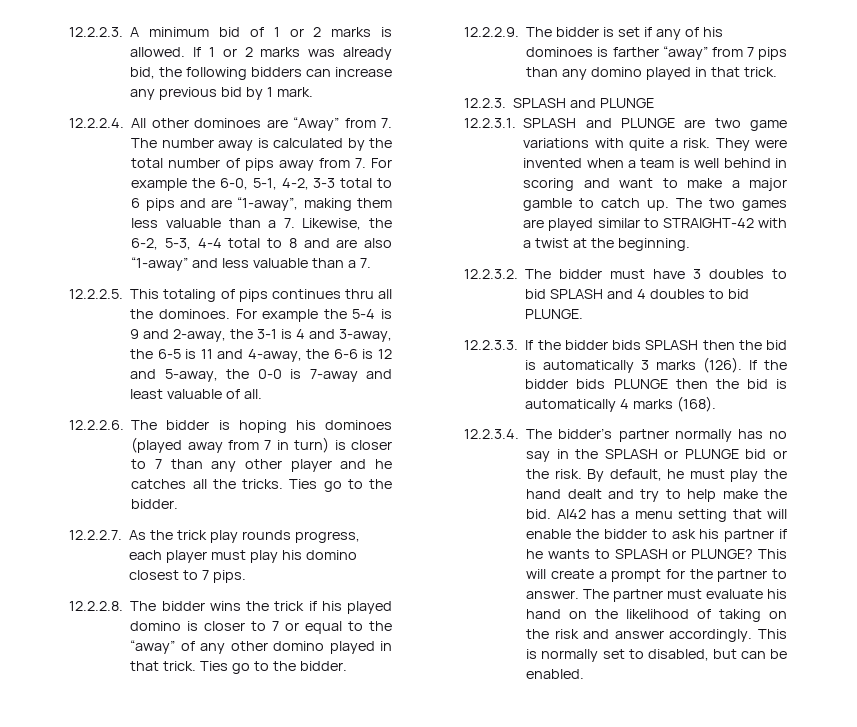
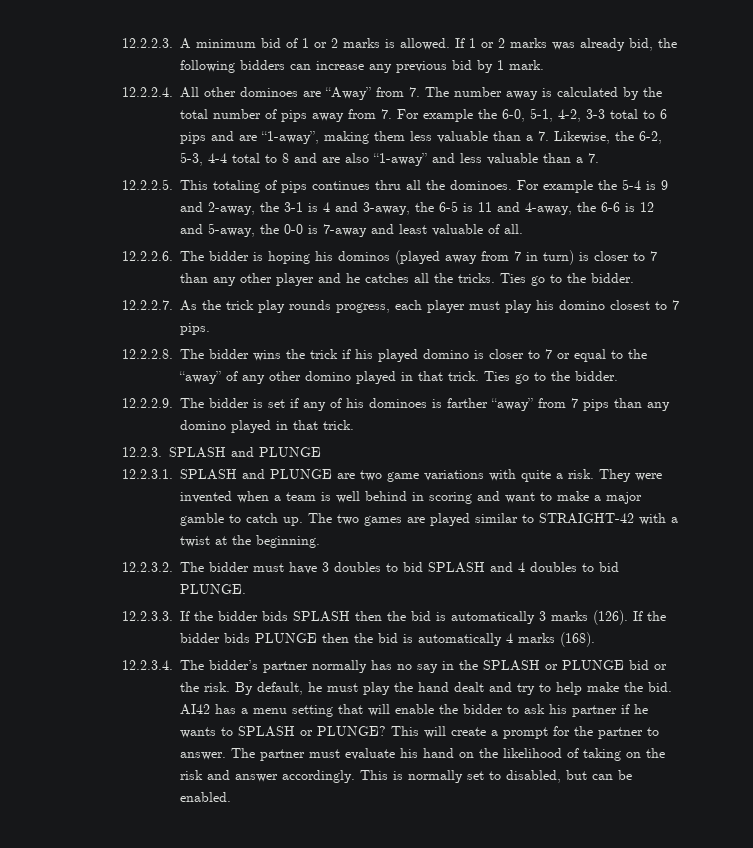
- 12.2.2.6. The bidder is hoping his dominoes (played away from 7 in turn) is closer to 7 than any other player and he catches all the tricks.
+ 12.2.2.6. The bidder is hoping his dominos (played away from 7 in turn) is closer to 7 than any other player and he catches all the tricks.

